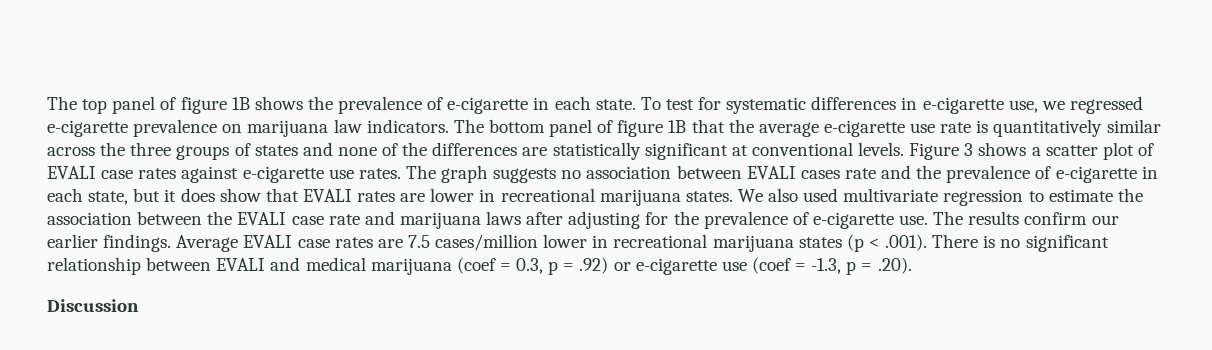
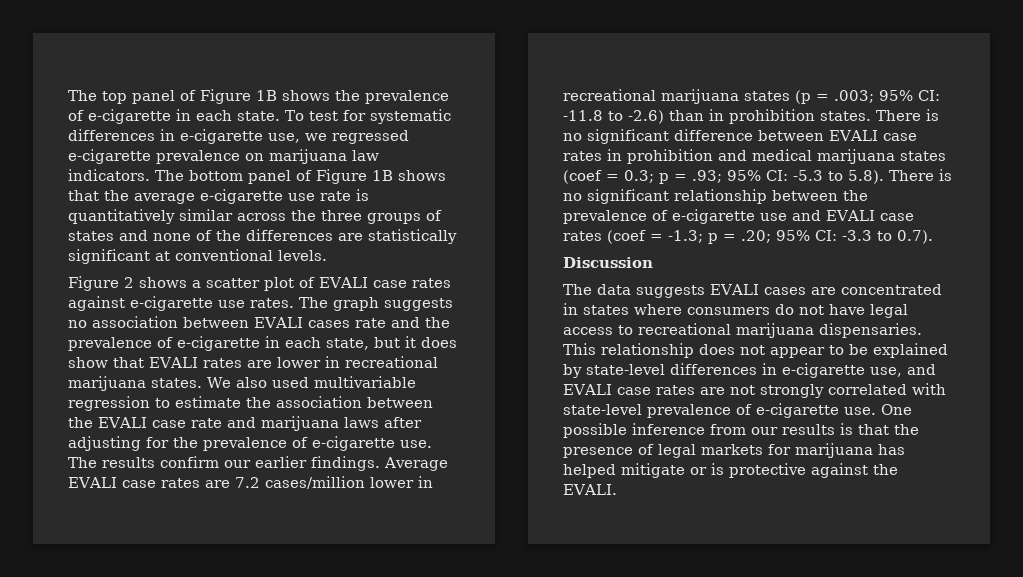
- The top panel of figure 1B shows the prevalence of e-cigarette in each state.
+ The top panel of Figure 1B shows the prevalence of e-cigarette in each state.
- The bottom panel of figure 1B that the average e-cigarette use rate is quantitatively similar across the three groups of states and none of the differences are statistically significant at conventional levels. Figure 3 shows a scatter plot of EVALI case rates against e-cigarette use rates.
+ The bottom panel of Figure 1B shows that the average e-cigarette use rate is quantitatively similar across the three groups of states and none of the differences are statistically significant at conventional levels.
+ Figure 2 shows a scatter plot of EVALI case rates against e-cigarette use rates.
- We also used multivariate regression to estimate the association between the EVALI case rate and marijuana laws after adjusting for the prevalence of e-cigarette use.
+ We also used multivariable regression to estimate the association between the EVALI case rate and marijuana laws after adjusting for the prevalence of e-cigarette use.
- Average EVALI case rates are 7.5 cases/million lower in recreational marijuana states (p < .001). There is no significant relationship between EVALI and medical marijuana (coef = 0.3, p = .92) or e-cigarette use (coef = -1.3, p = .20).
+ Average EVALI case rates are 7.2 cases/million lower in recreational marijuana states (p = .003; 95% CI: -11.8 to -2.6) than in prohibition states. There is no significant difference between EVALI case rates in prohibition and medical marijuana states (coef = 0.3; p = .93; 95% CI: -5.3 to 5.8). There is no significant relationship between the prevalence of e-cigarette use and EVALI case rates (coef = -1.3; p = .20; 95% CI: -3.3 to 0.7).
  Discussion
+ The data suggests EVALI cases are concentrated in states where consumers do not have legal access to recreational marijuana dispensaries. This relationship does not appear to be explained by state-level differences in e-cigarette use, and EVALI case rates are not strongly correlated with state-level prevalence of e-cigarette use. One possible inference from our results is that the presence of legal markets for marijuana has helped mitigate or is protective against the EVALI.

